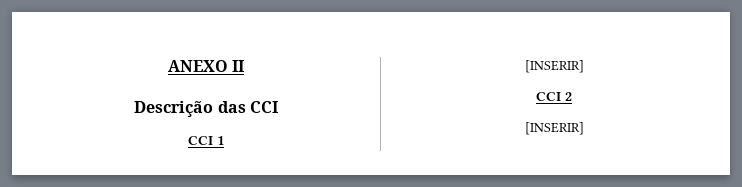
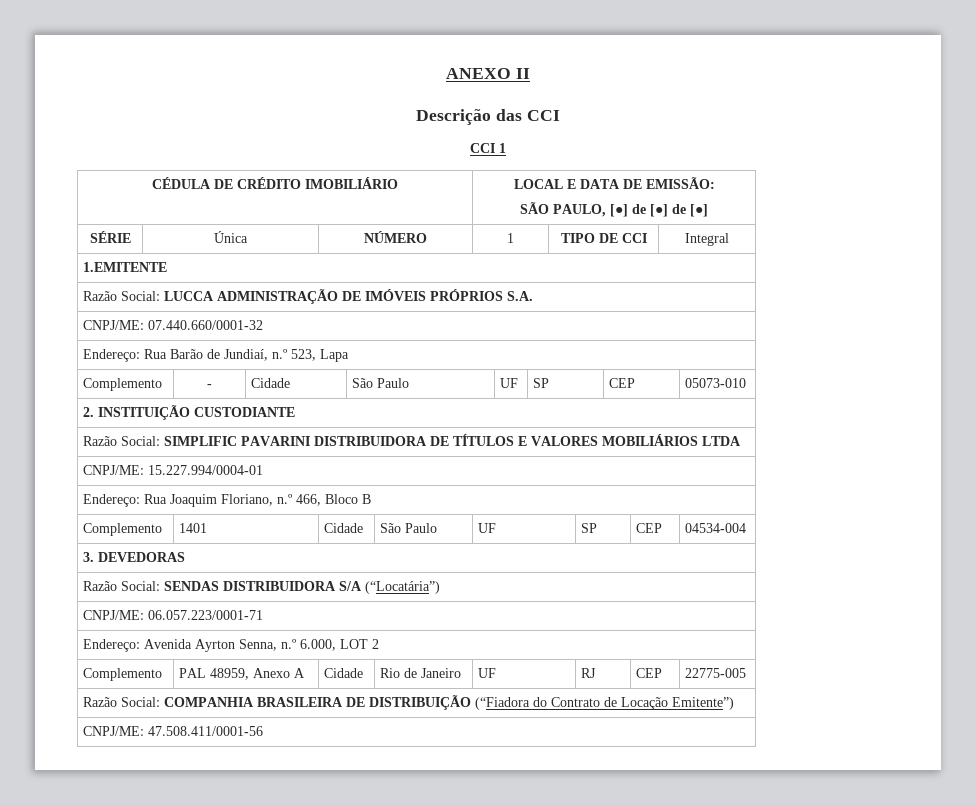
  Descrição das CCI
  CCI 1
- [INSERIR]
- CCI 2
- [INSERIR]
+ CÉDULA DE CRÉDITO IMOBILIÁRIO | LOCAL E DATA DE EMISSÃO:
+ SÃO PAULO, [●] de [●] de [●]
+ SÉRIE | Única | NÚMERO | 1 | TIPO DE CCI | Integral
+ 1.EMITENTE
+ Razão Social: LUCCA ADMINISTRAÇÃO DE IMÓVEIS PRÓPRIOS S.A.
+ CNPJ/ME: 07.440.660/0001-32
+ Endereço: Rua Barão de Jundiaí, n.º 523, Lapa
+ Complemento | - | Cidade | São Paulo | UF | SP | CEP | 05073-010
+ 2. INSTITUIÇÃO CUSTODIANTE
+ Razão Social: SIMPLIFIC PAVARINI DISTRIBUIDORA DE TÍTULOS E VALORES MOBILIÁRIOS LTDA
+ CNPJ/ME: 15.227.994/0004-01
+ Endereço: Rua Joaquim Floriano, n.º 466, Bloco B
+ Complemento | 1401 | Cidade | São Paulo | UF | SP | CEP | 04534-004
+ 3. DEVEDORAS
+ Razão Social: SENDAS DISTRIBUIDORA S/A (“Locatária”)
+ CNPJ/ME: 06.057.223/0001-71
+ Endereço: Avenida Ayrton Senna, n.º 6.000, LOT 2
+ Complemento | PAL 48959, Anexo A | Cidade | Rio de Janeiro | UF | RJ | CEP | 22775-005
+ Razão Social: COMPANHIA BRASILEIRA DE DISTRIBUIÇÃO (“Fiadora do Contrato de Locação Emitente”)
+ CNPJ/ME: 47.508.411/0001-56

